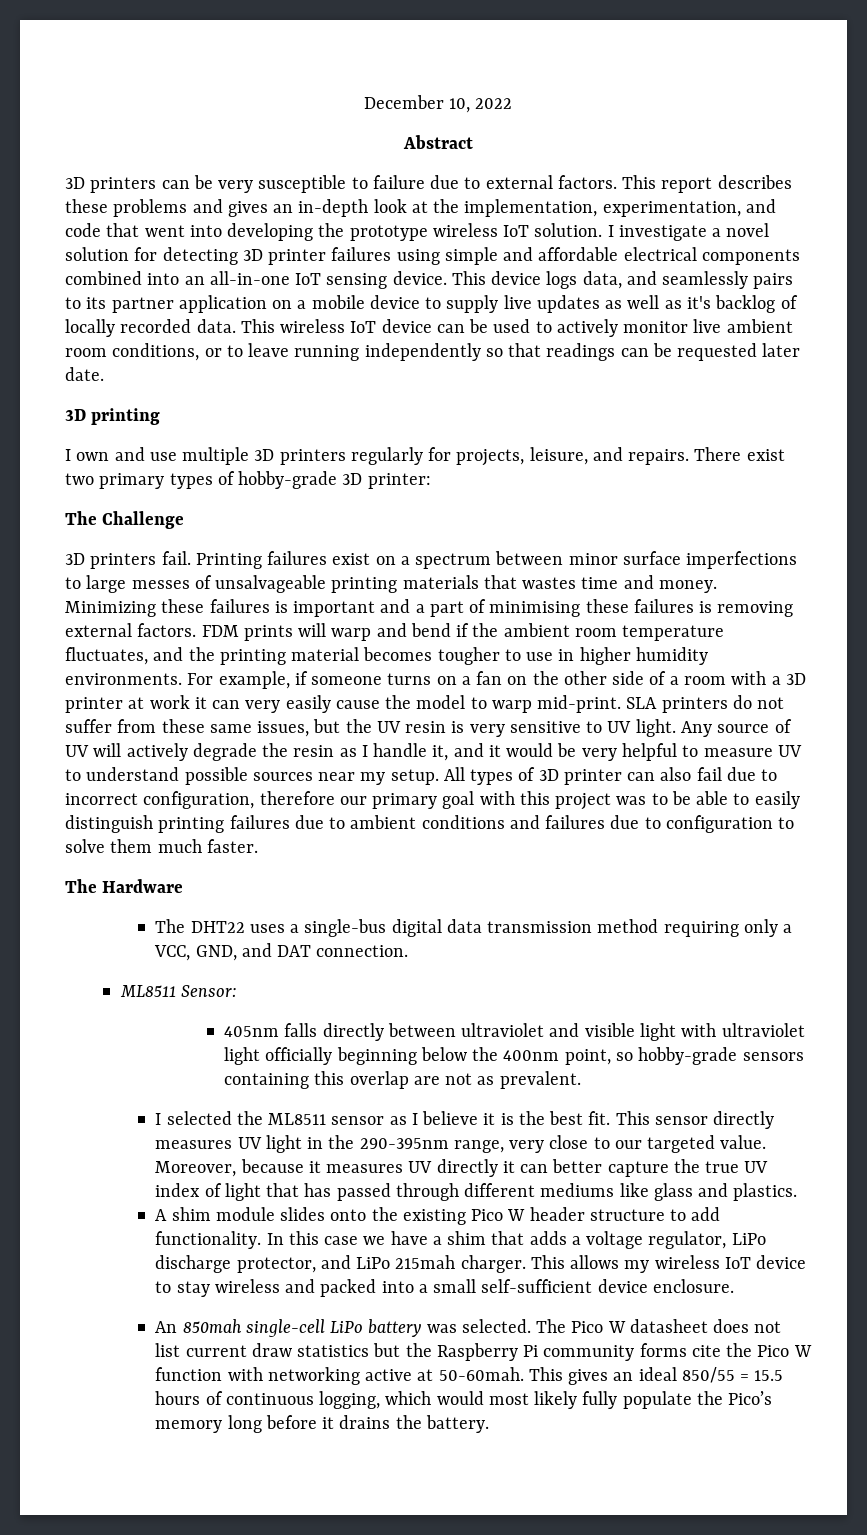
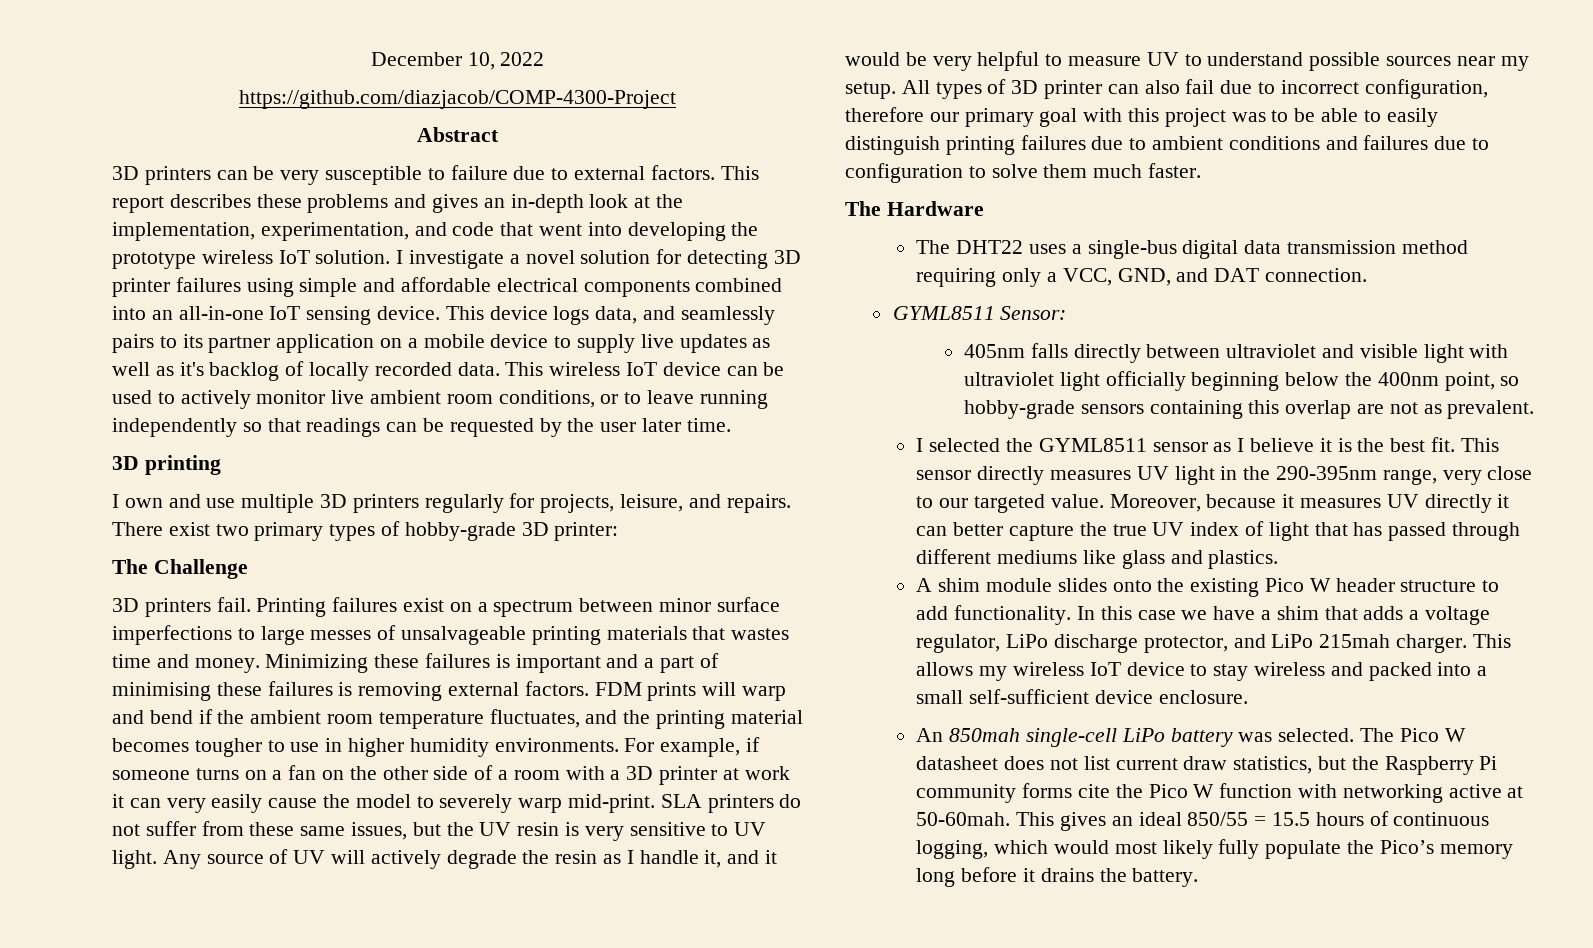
+ https://github.com/diazjacob/COMP-4300-Project
- This wireless IoT device can be used to actively monitor live ambient room conditions, or to leave running independently so that readings can be requested later date.
+ This wireless IoT device can be used to actively monitor live ambient room conditions, or to leave running independently so that readings can be requested by the user later time.
- For example, if someone turns on a fan on the other side of a room with a 3D printer at work it can very easily cause the model to warp mid-print.
+ For example, if someone turns on a fan on the other side of a room with a 3D printer at work it can very easily cause the model to severely warp mid-print.
- ML8511 Sensor:
+ GYML8511 Sensor:
- I selected the ML8511 sensor as I believe it is the best fit.
+ I selected the GYML8511 sensor as I believe it is the best fit.
- The Pico W datasheet does not list current draw statistics but the Raspberry Pi community forms cite the Pico W function with networking active at 50-60mah.
+ The Pico W datasheet does not list current draw statistics, but the Raspberry Pi community forms cite the Pico W function with networking active at 50-60mah.

